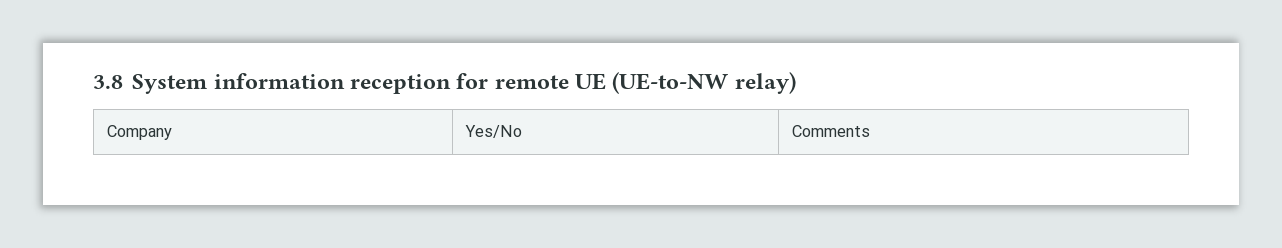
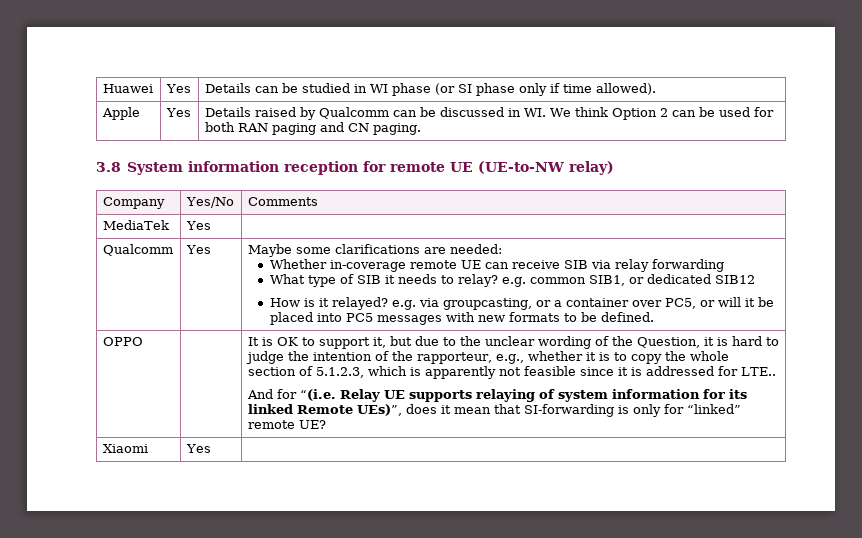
+ Huawei | Yes | Details can be studied in WI phase (or SI phase only if time allowed).
+ Apple | Yes | Details raised by Qualcomm can be discussed in WI. We think Option 2 can be used for both RAN paging and CN paging.
+ MediaTek | Yes |
+ Qualcomm | Yes | Maybe some clarifications are needed:
+ Whether in-coverage remote UE can receive SIB via relay forwarding
+ What type of SIB it needs to relay? e.g. common SIB1, or dedicated SIB12
+ How is it relayed? e.g. via groupcasting, or a container over PC5, or will it be placed into PC5 messages with new formats to be defined.
+ OPPO | | It is OK to support it, but due to the unclear wording of the Question, it is hard to judge the intention of the rapporteur, e.g., whether it is to copy the whole section of 5.1.2.3, which is apparently not feasible since it is addressed for LTE..
+ And for “(i.e. Relay UE supports relaying of system information for its linked Remote UEs)”, does it mean that SI-forwarding is only for “linked” remote UE?
+ Xiaomi | Yes |

